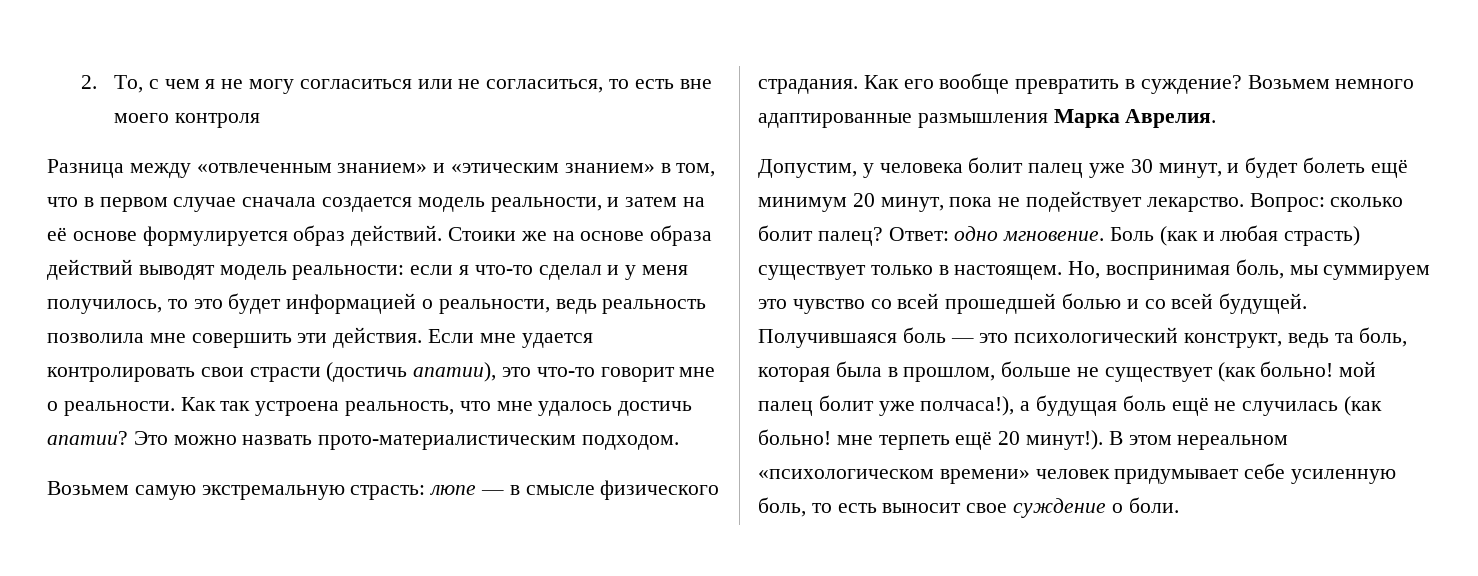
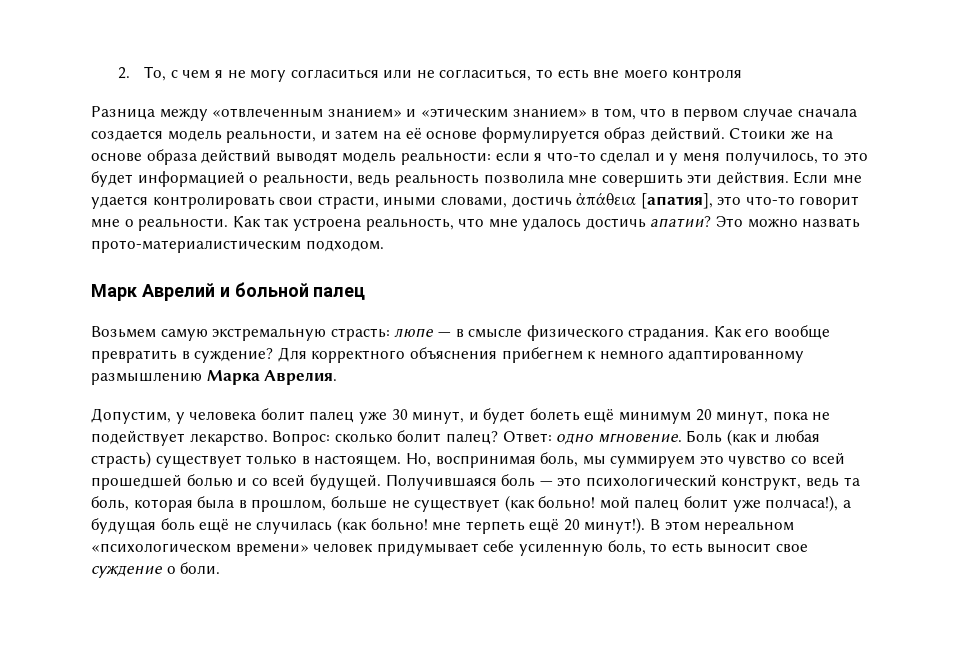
- Если мне удается контролировать свои страсти (достичь апатии), это что-то говорит мне о реальности.
+ Если мне удается контролировать свои страсти, иными словами, достичь ἀπάθεια [апатия], это что-то говорит мне о реальности.
+ Марк Аврелий и больной палец
- Возьмем немного адаптированные размышления Марка Аврелия.
+ Для корректного объяснения прибегнем к немного адаптированному размышлению Марка Аврелия.

